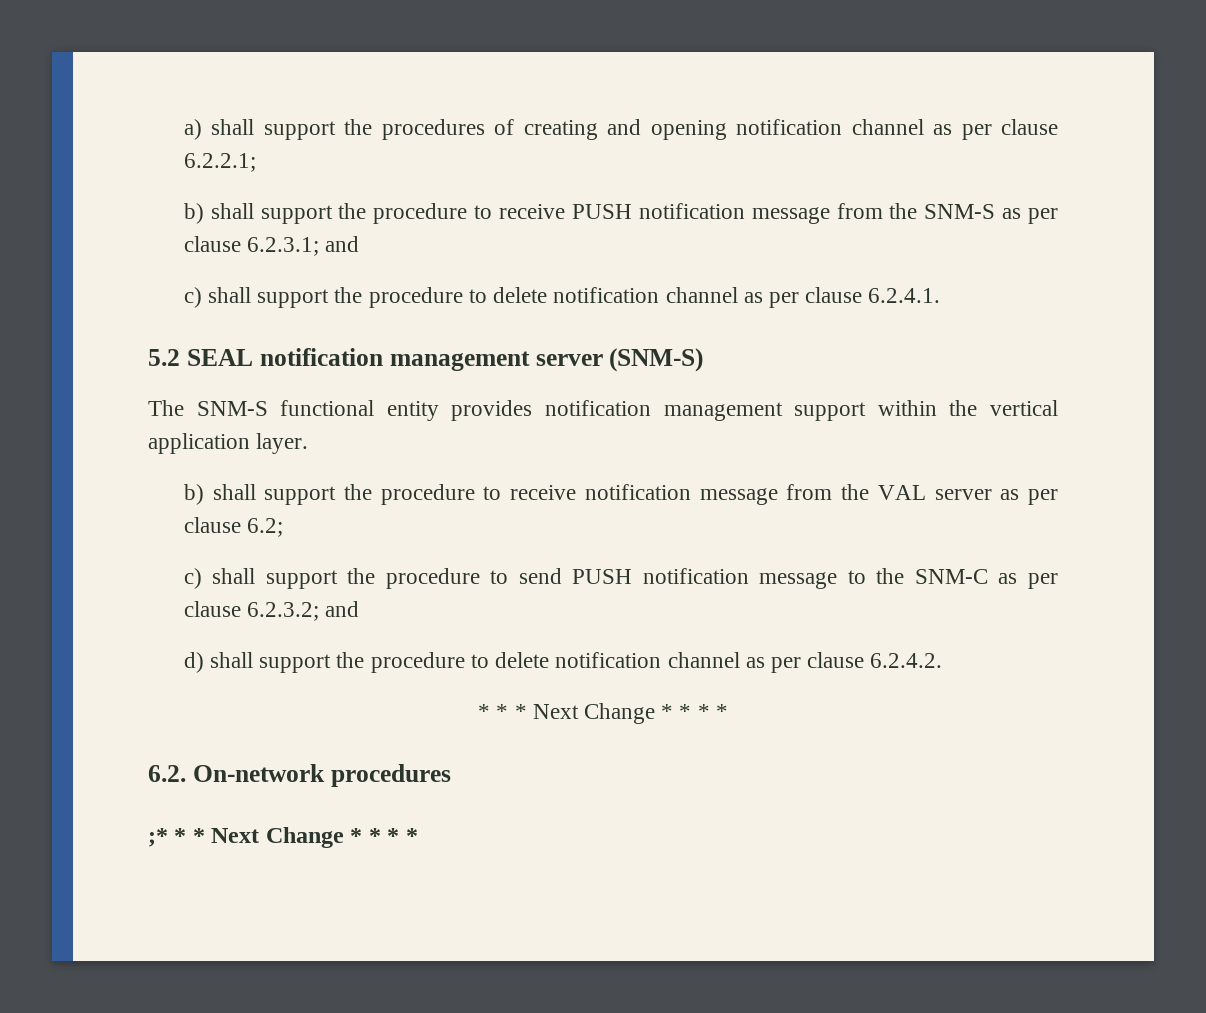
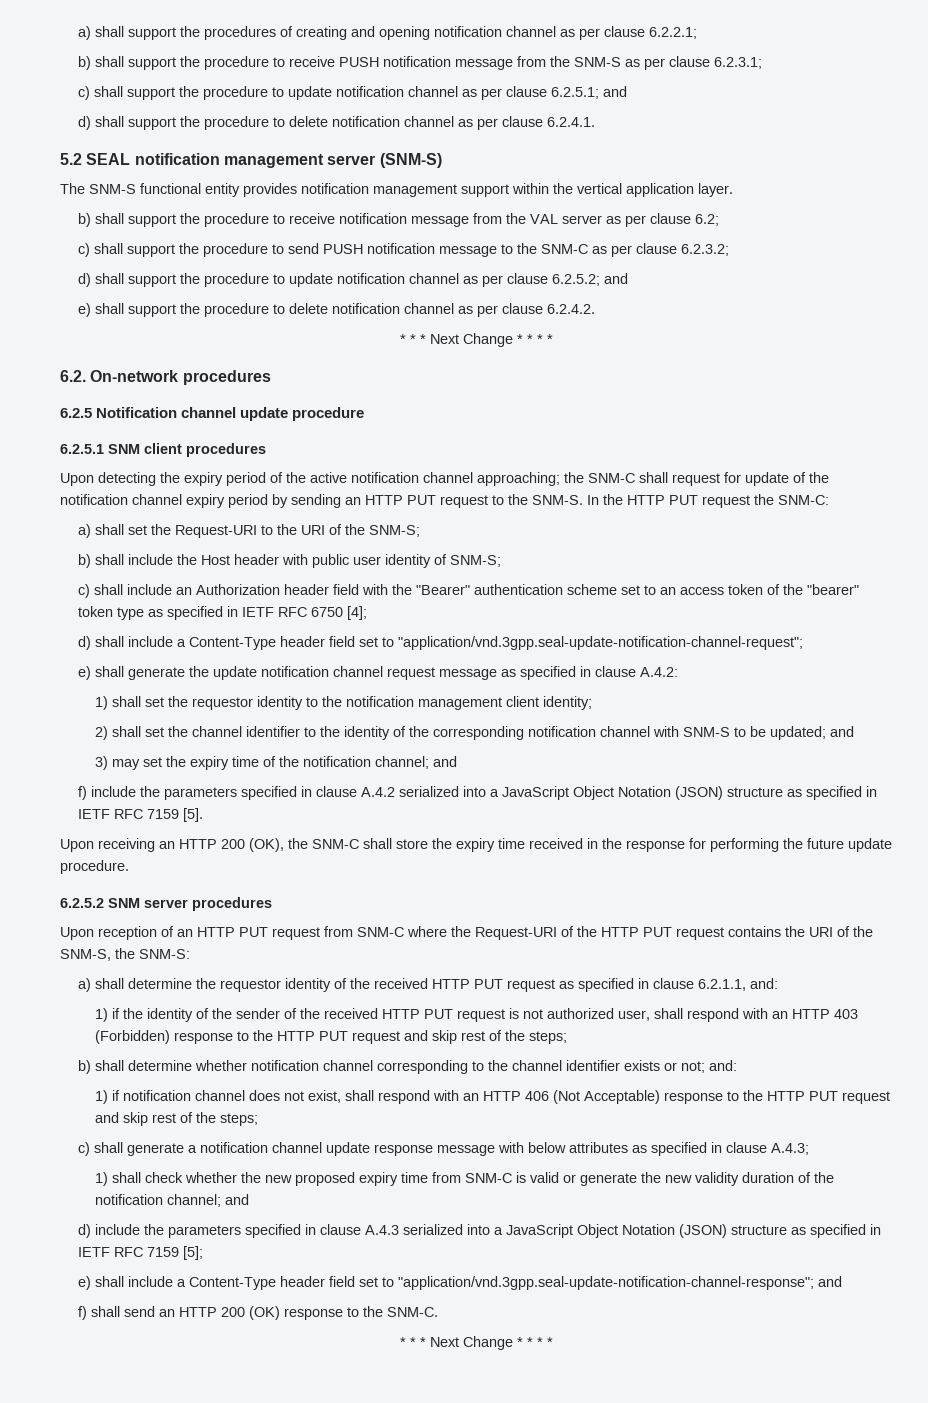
- b) shall support the procedure to receive PUSH notification message from the SNM-S as per clause 6.2.3.1; and
- c) shall support the procedure to delete notification channel as per clause 6.2.4.1.
+ b) shall support the procedure to receive PUSH notification message from the SNM-S as per clause 6.2.3.1;
+ c) shall support the procedure to update notification channel as per clause 6.2.5.1; and
+ d) shall support the procedure to delete notification channel as per clause 6.2.4.1.
- c) shall support the procedure to send PUSH notification message to the SNM-C as per clause 6.2.3.2; and
- d) shall support the procedure to delete notification channel as per clause 6.2.4.2.
+ c) shall support the procedure to send PUSH notification message to the SNM-C as per clause 6.2.3.2;
+ d) shall support the procedure to update notification channel as per clause 6.2.5.2; and
+ e) shall support the procedure to delete notification channel as per clause 6.2.4.2.
- ;* * * Next Change * * * *
+ 6.2.5 Notification channel update procedure
+ 6.2.5.1 SNM client procedures
+ Upon detecting the expiry period of the active notification channel approaching; the SNM-C shall request for update of the notification channel expiry period by sending an HTTP PUT request to the SNM-S. In the HTTP PUT request the SNM-C:
+ a) shall set the Request-URI to the URI of the SNM-S;
+ b) shall include the Host header with public user identity of SNM-S;
+ c) shall include an Authorization header field with the "Bearer" authentication scheme set to an access token of the "bearer" token type as specified in IETF RFC 6750 [4];
+ d) shall include a Content-Type header field set to "application/vnd.3gpp.seal-update-notification-channel-request";
+ e) shall generate the update notification channel request message as specified in clause A.4.2:
+ 1) shall set the requestor identity to the notification management client identity;
+ 2) shall set the channel identifier to the identity of the corresponding notification channel with SNM-S to be updated; and
+ 3) may set the expiry time of the notification channel; and
+ f) include the parameters specified in clause A.4.2 serialized into a JavaScript Object Notation (JSON) structure as specified in IETF RFC 7159 [5].
+ Upon receiving an HTTP 200 (OK), the SNM-C shall store the expiry time received in the response for performing the future update procedure.
+ 6.2.5.2 SNM server procedures
+ Upon reception of an HTTP PUT request from SNM-C where the Request-URI of the HTTP PUT request contains the URI of the SNM-S, the SNM-S:
+ a) shall determine the requestor identity of the received HTTP PUT request as specified in clause 6.2.1.1, and:
+ 1) if the identity of the sender of the received HTTP PUT request is not authorized user, shall respond with an HTTP 403 (Forbidden) response to the HTTP PUT request and skip rest of the steps;
+ b) shall determine whether notification channel corresponding to the channel identifier exists or not; and:
+ 1) if notification channel does not exist, shall respond with an HTTP 406 (Not Acceptable) response to the HTTP PUT request and skip rest of the steps;
+ c) shall generate a notification channel update response message with below attributes as specified in clause A.4.3;
+ 1) shall check whether the new proposed expiry time from SNM-C is valid or generate the new validity duration of the notification channel; and
+ d) include the parameters specified in clause A.4.3 serialized into a JavaScript Object Notation (JSON) structure as specified in IETF RFC 7159 [5];
+ e) shall include a Content-Type header field set to "application/vnd.3gpp.seal-update-notification-channel-response"; and
+ f) shall send an HTTP 200 (OK) response to the SNM-C.
+ * * * Next Change * * * *

